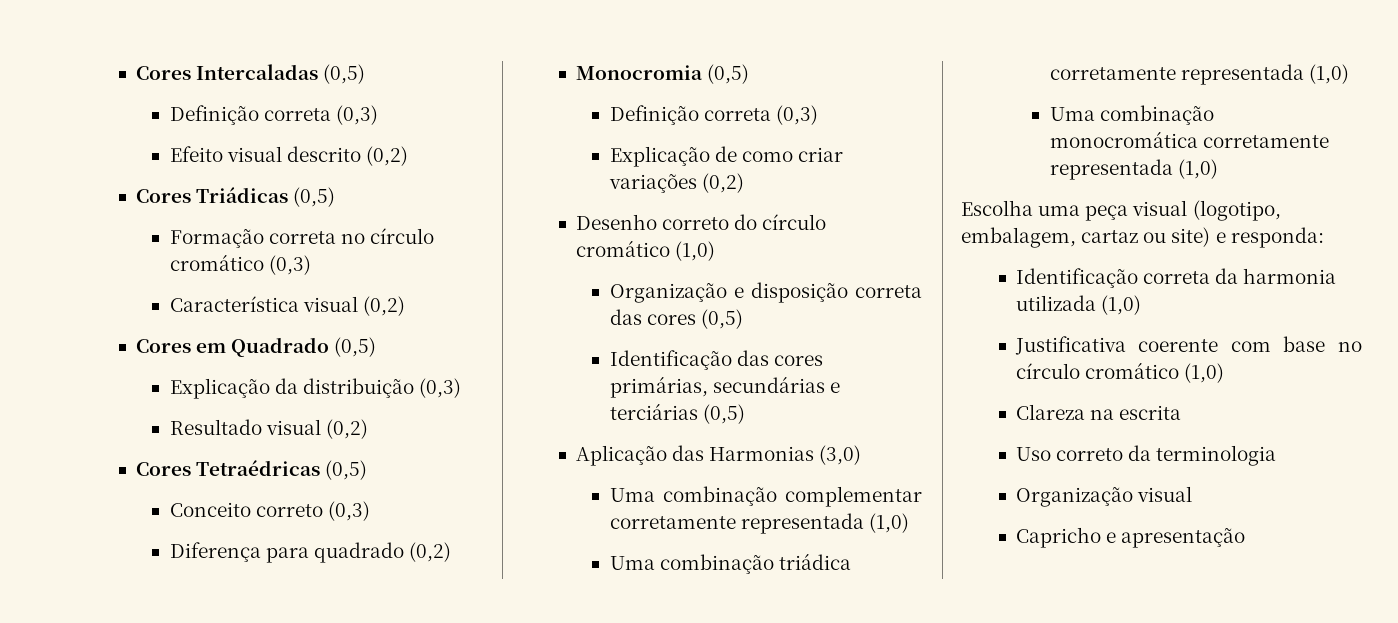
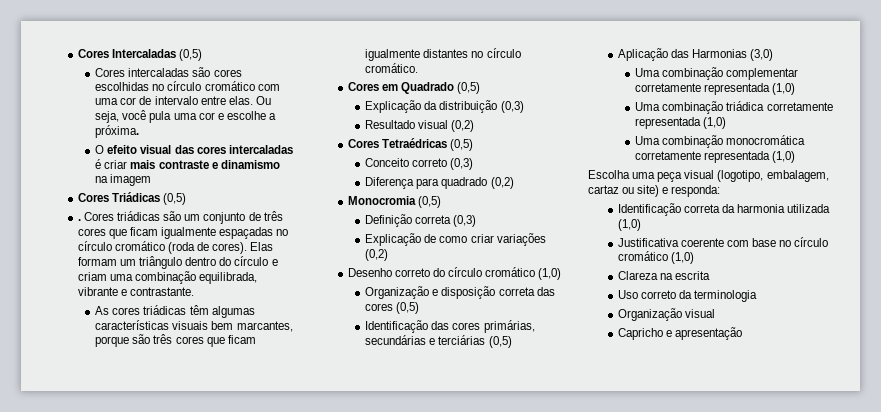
  Cores Intercaladas (0,5)
- Definição correta (0,3)
- Efeito visual descrito (0,2)
+ Cores intercaladas são cores escolhidas no círculo cromático com uma cor de intervalo entre elas. Ou seja, você pula uma cor e escolhe a próxima.
+ O efeito visual das cores intercaladas é criar mais contraste e dinamismo na imagem
  Cores Triádicas (0,5)
- Formação correta no círculo cromático (0,3)
- Característica visual (0,2)
+ . Cores triádicas são um conjunto de três cores que ficam igualmente espaçadas no círculo cromático (roda de cores). Elas formam um triângulo dentro do círculo e criam uma combinação equilibrada, vibrante e contrastante.
+ As cores triádicas têm algumas características visuais bem marcantes, porque são três cores que ficam igualmente distantes no círculo cromático.

